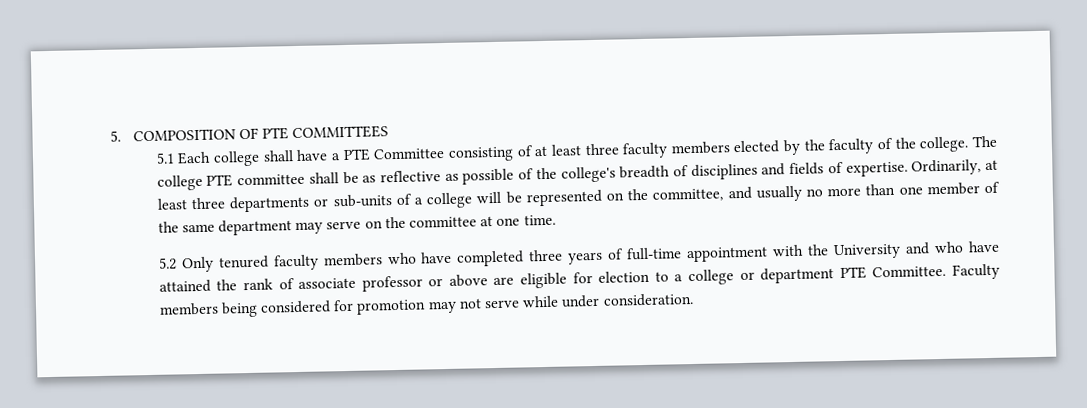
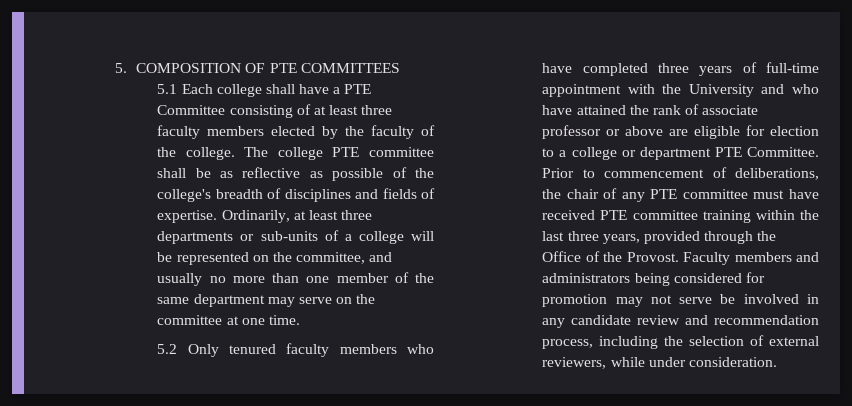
- Faculty members being considered for promotion may not serve while under consideration.
+ Prior to commencement of deliberations, the chair of any PTE committee must have received PTE committee training within the last three years, provided through the Office of the Provost. Faculty members and administrators being considered for promotion may not serve be involved in any candidate review and recommendation process, including the selection of external reviewers, while under consideration.

